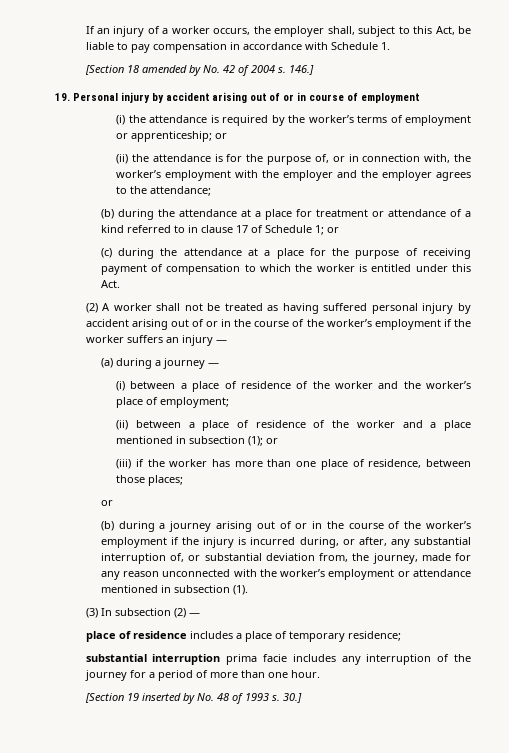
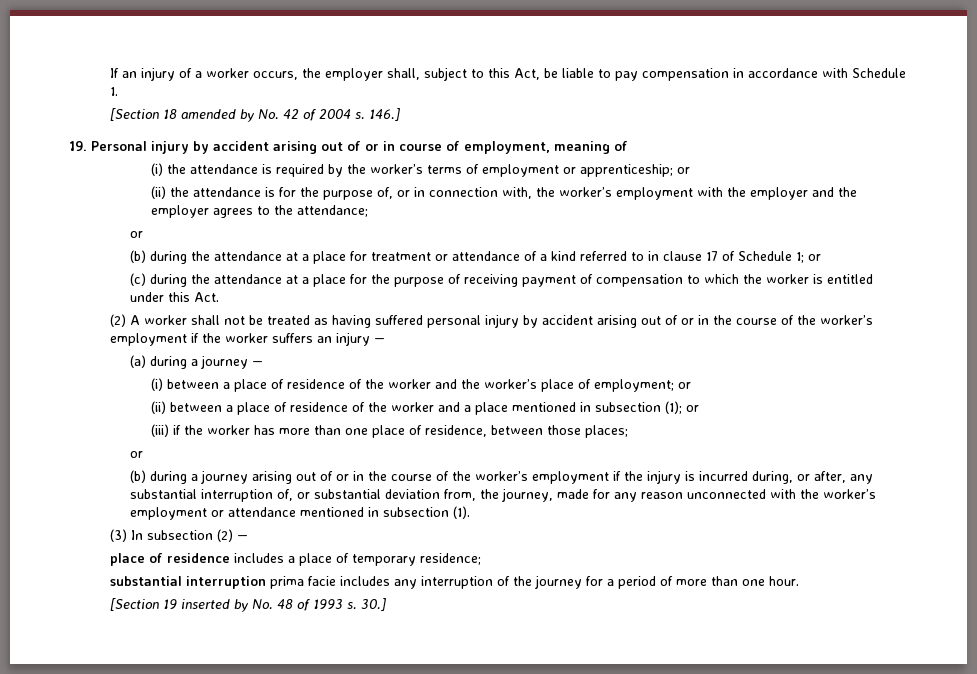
- 19. Personal injury by accident arising out of or in course of employment
+ 19. Personal injury by accident arising out of or in course of employment, meaning of
  (ii) the attendance is for the purpose of, or in connection with, the worker’s employment with the employer and the employer agrees to the attendance;
+ or
- (i) between a place of residence of the worker and the worker’s place of employment;
+ (i) between a place of residence of the worker and the worker’s place of employment; or

